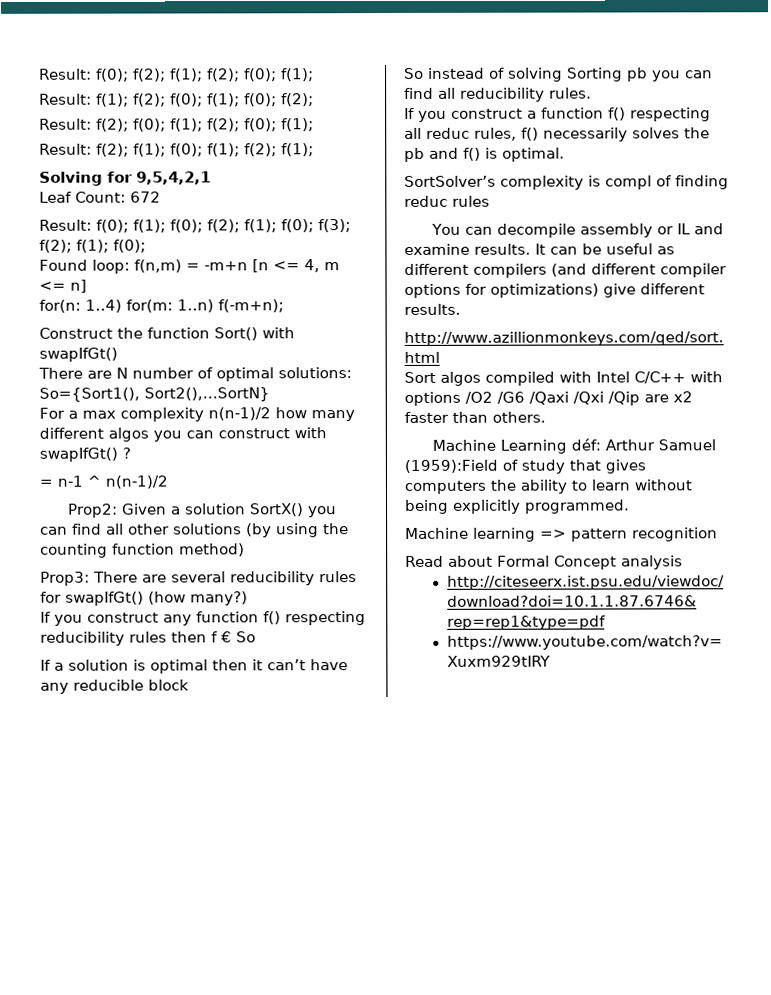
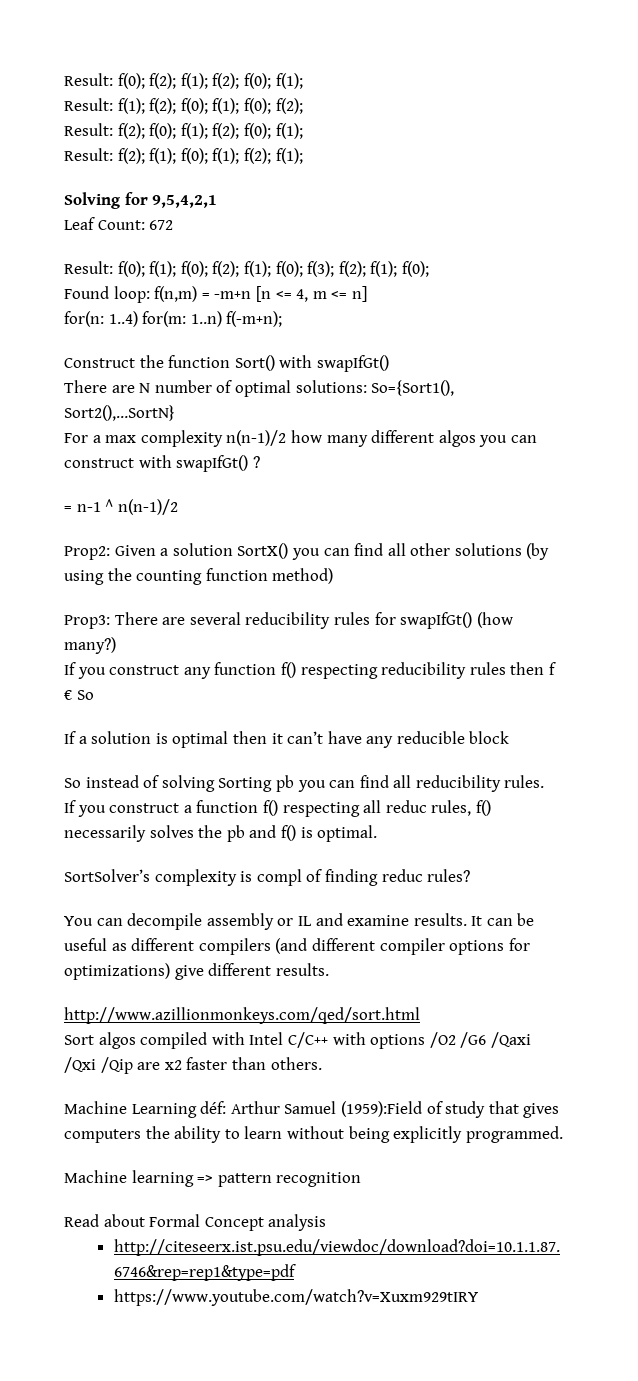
- SortSolver’s complexity is compl of finding reduc rules
+ SortSolver’s complexity is compl of finding reduc rules?

